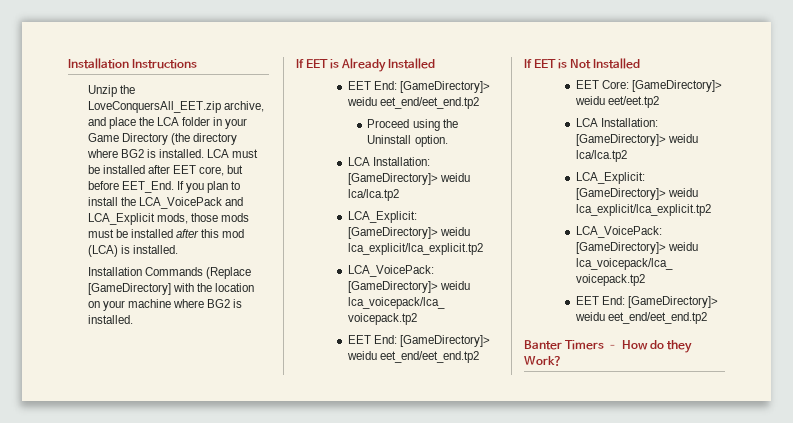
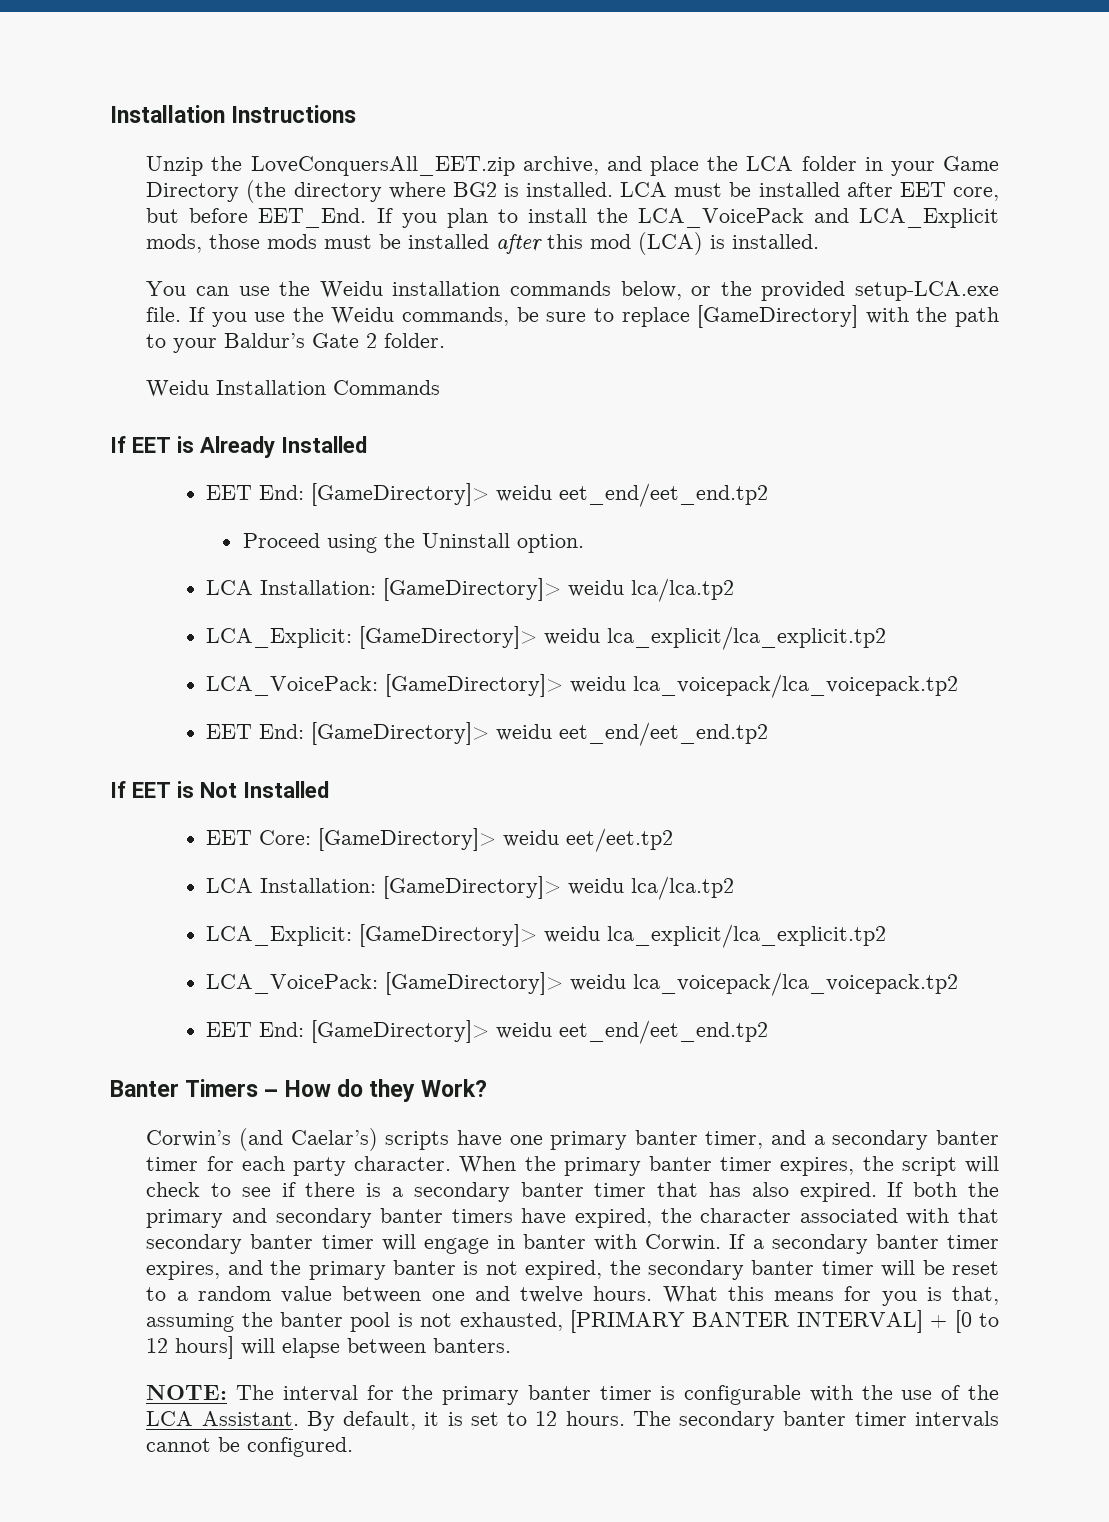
- Installation Commands (Replace [GameDirectory] with the location on your machine where BG2 is installed.
+ You can use the Weidu installation commands below, or the provided setup-LCA.exe file. If you use the Weidu commands, be sure to replace [GameDirectory] with the path to your Baldur’s Gate 2 folder.
+ Weidu Installation Commands
+ Corwin’s (and Caelar’s) scripts have one primary banter timer, and a secondary banter timer for each party character. When the primary banter timer expires, the script will check to see if there is a secondary banter timer that has also expired. If both the primary and secondary banter timers have expired, the character associated with that secondary banter timer will engage in banter with Corwin. If a secondary banter timer expires, and the primary banter is not expired, the secondary banter timer will be reset to a random value between one and twelve hours. What this means for you is that, assuming the banter pool is not exhausted, [PRIMARY BANTER INTERVAL] + [0 to 12 hours] will elapse between banters.
+ NOTE: The interval for the primary banter timer is configurable with the use of the LCA Assistant. By default, it is set to 12 hours. The secondary banter timer intervals cannot be configured.

